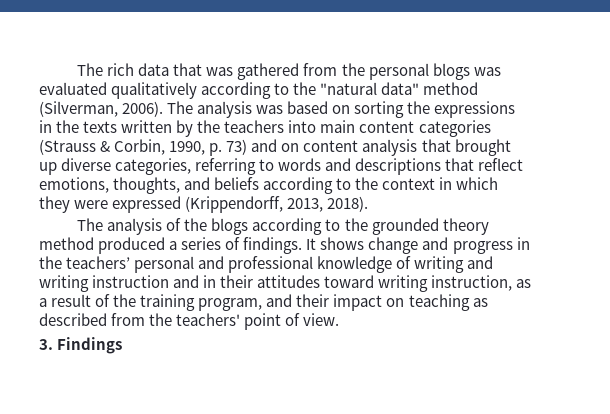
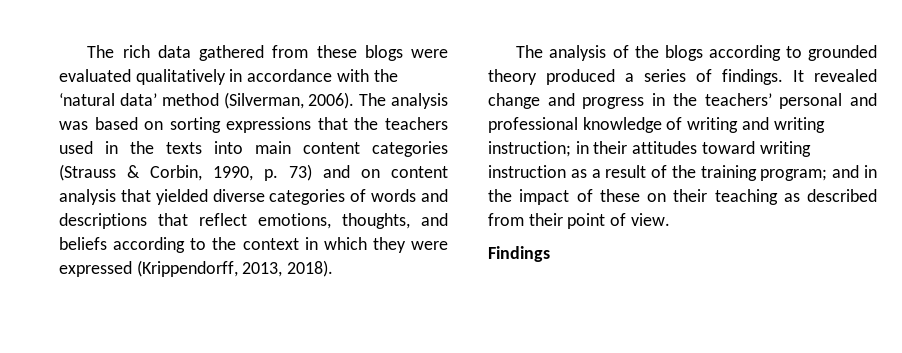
- The rich data that was gathered from the personal blogs was evaluated qualitatively according to the "natural data" method (Silverman, 2006).
+ The rich data gathered from these blogs were evaluated qualitatively in accordance with the ‘natural data’ method (Silverman, 2006).
- The analysis was based on sorting the expressions in the texts written by the teachers into main content categories (Strauss & Corbin, 1990, p. 73) and on content analysis that brought up diverse categories, referring to words and descriptions that reflect emotions, thoughts, and beliefs according to the context in which they were expressed (Krippendorff, 2013, 2018).
+ The analysis was based on sorting expressions that the teachers used in the texts into main content categories (Strauss & Corbin, 1990, p. 73) and on content analysis that yielded diverse categories of words and descriptions that reflect emotions, thoughts, and beliefs according to the context in which they were expressed (Krippendorff, 2013, 2018).
- The analysis of the blogs according to the grounded theory method produced a series of findings.
+ The analysis of the blogs according to grounded theory produced a series of findings.
- It shows change and progress in the teachers’ personal and professional knowledge of writing and writing instruction and in their attitudes toward writing instruction, as a result of the training program, and their impact on teaching as described from the teachers' point of view.
+ It revealed change and progress in the teachers’ personal and professional knowledge of writing and writing instruction; in their attitudes toward writing instruction as a result of the training program; and in the impact of these on their teaching as described from their point of view.
- 3. Findings
+ Findings

